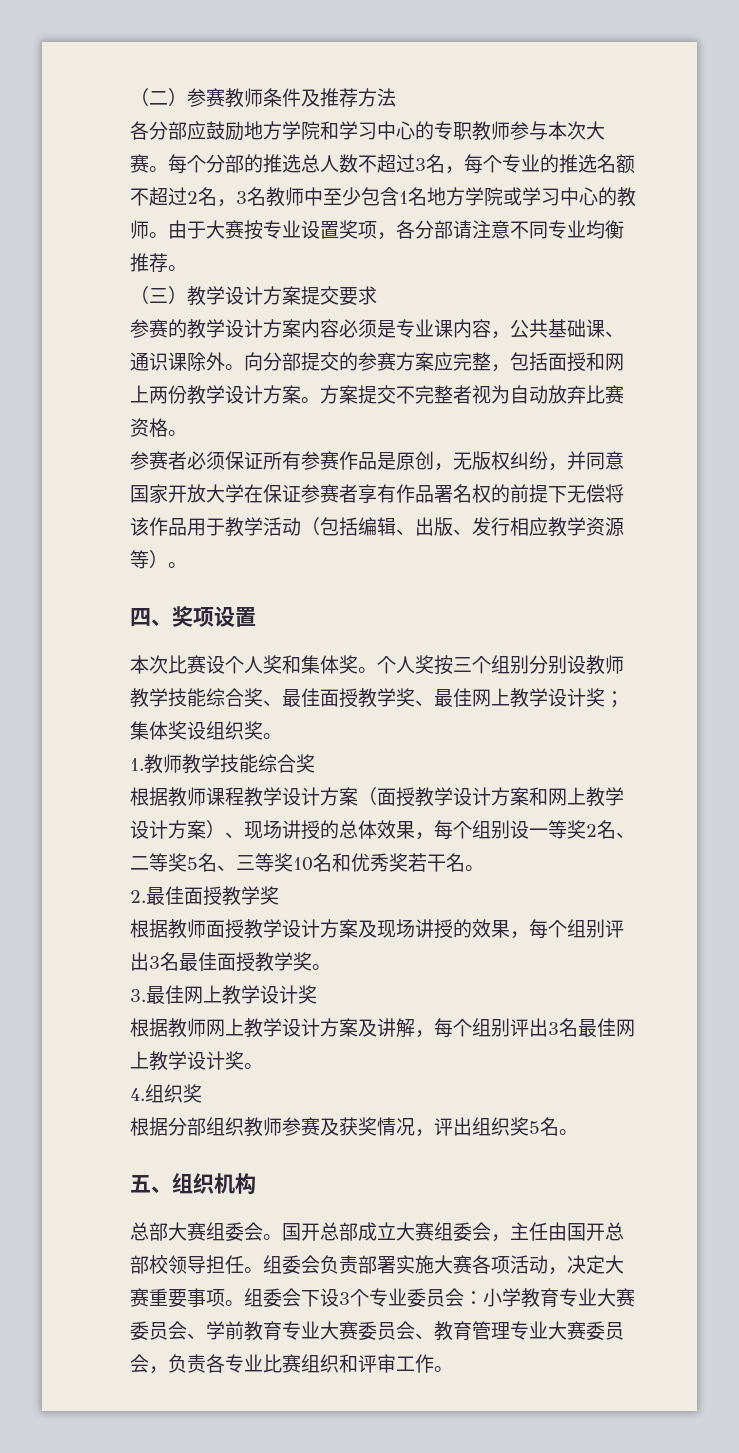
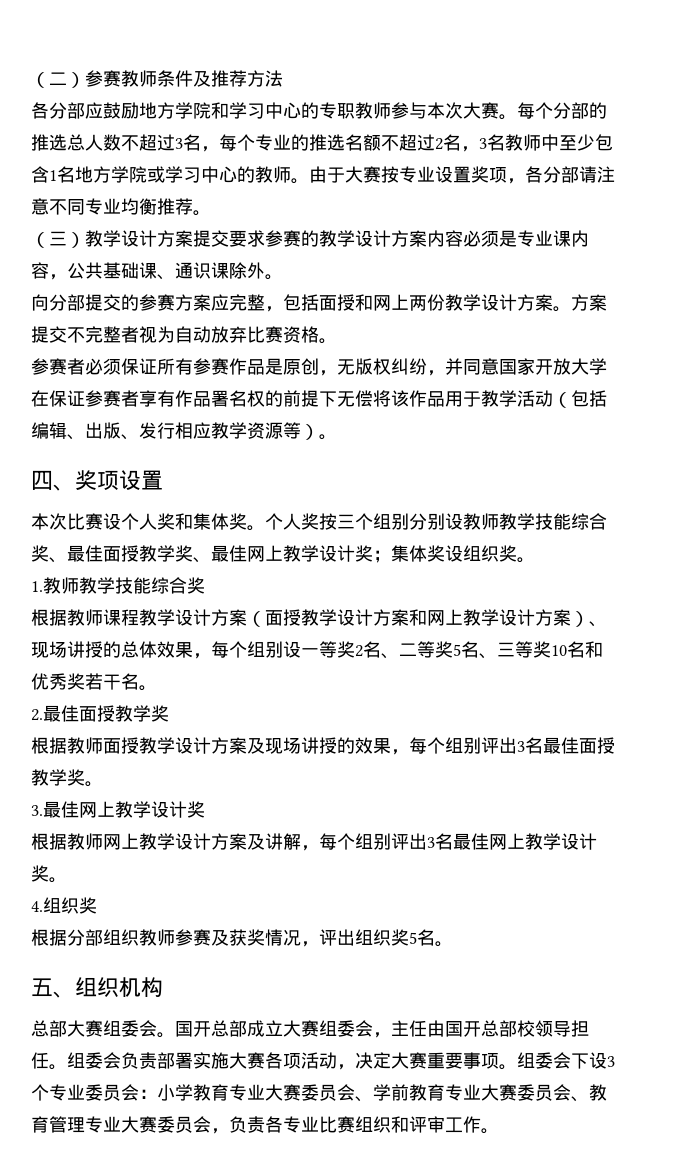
- （三）教学设计方案提交要求
- 参赛的教学设计方案内容必须是专业课内容，公共基础课、通识课除外。向分部提交的参赛方案应完整，包括面授和网上两份教学设计方案。
+ （三）教学设计方案提交要求参赛的教学设计方案内容必须是专业课内容，公共基础课、通识课除外。
+ 向分部提交的参赛方案应完整，包括面授和网上两份教学设计方案。

